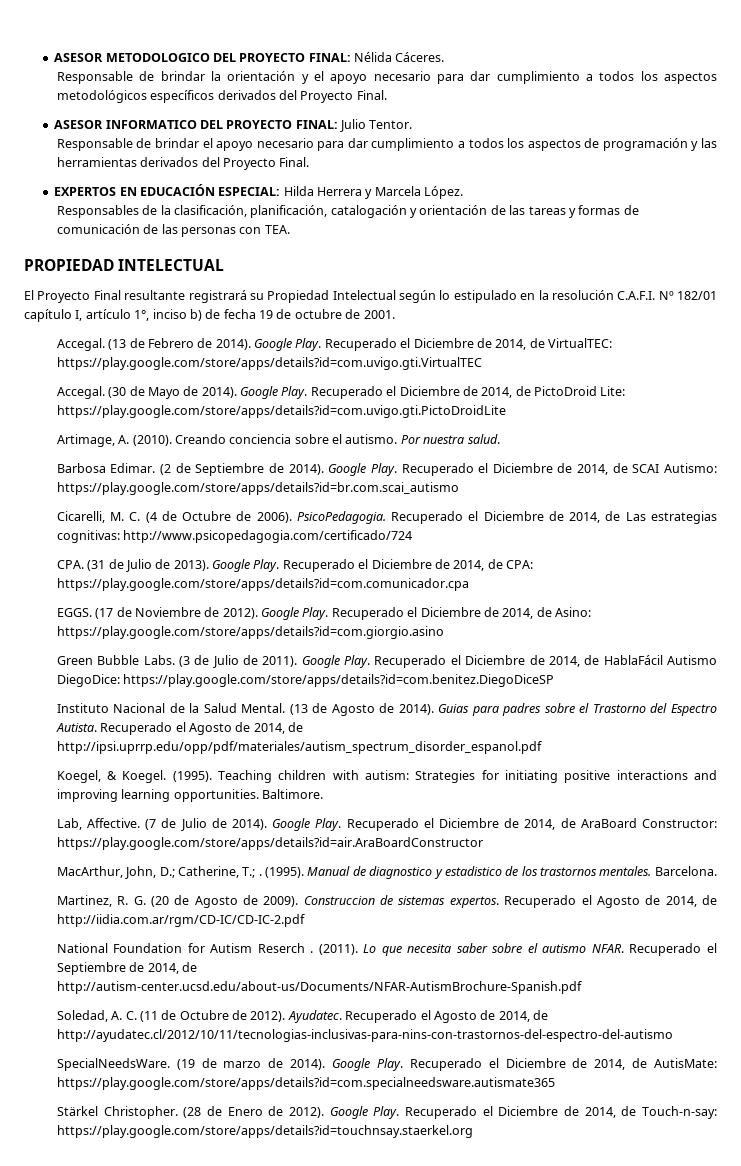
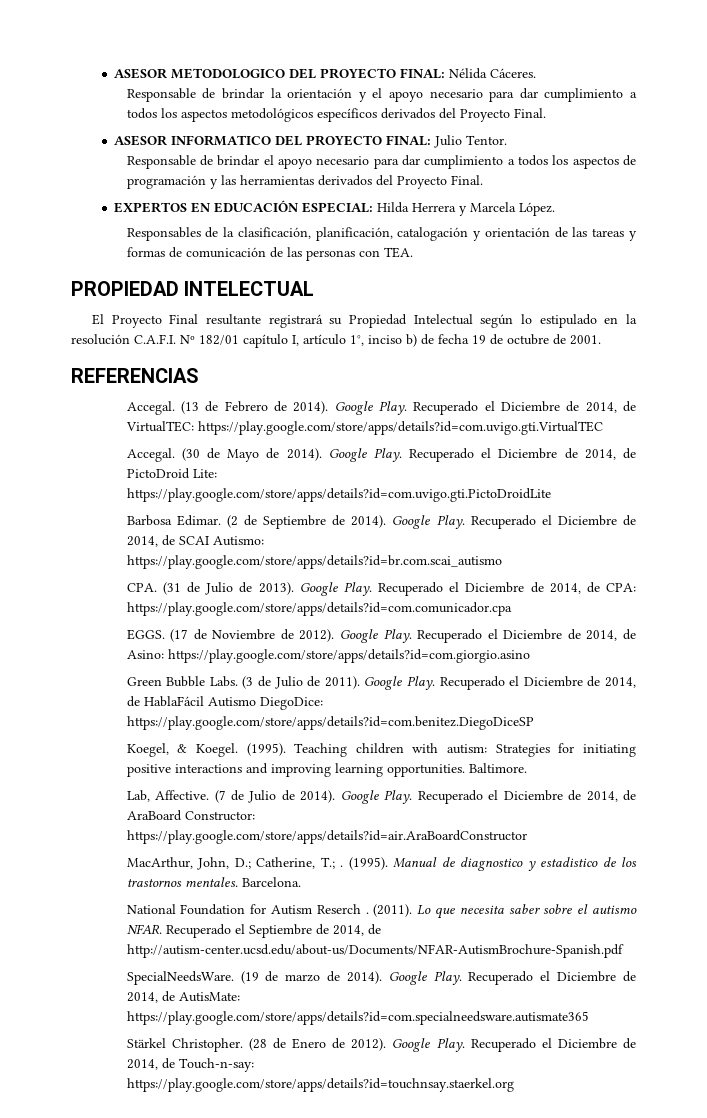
+ REFERENCIAS
- Artimage, A. (2010). Creando conciencia sobre el autismo. Por nuestra salud.
- Cicarelli, M. C. (4 de Octubre de 2006). PsicoPedagogia. Recuperado el Diciembre de 2014, de Las estrategias cognitivas: http://www.psicopedagogia.com/certificado/724
- Instituto Nacional de la Salud Mental. (13 de Agosto de 2014). Guias para padres sobre el Trastorno del Espectro Autista. Recuperado el Agosto de 2014, de http://ipsi.uprrp.edu/opp/pdf/materiales/autism_spectrum_disorder_espanol.pdf
- Martinez, R. G. (20 de Agosto de 2009). Construccion de sistemas expertos. Recuperado el Agosto de 2014, de http://iidia.com.ar/rgm/CD-IC/CD-IC-2.pdf
- Soledad, A. C. (11 de Octubre de 2012). Ayudatec. Recuperado el Agosto de 2014, de http://ayudatec.cl/2012/10/11/tecnologias-inclusivas-para-nins-con-trastornos-del-espectro-del-autismo

